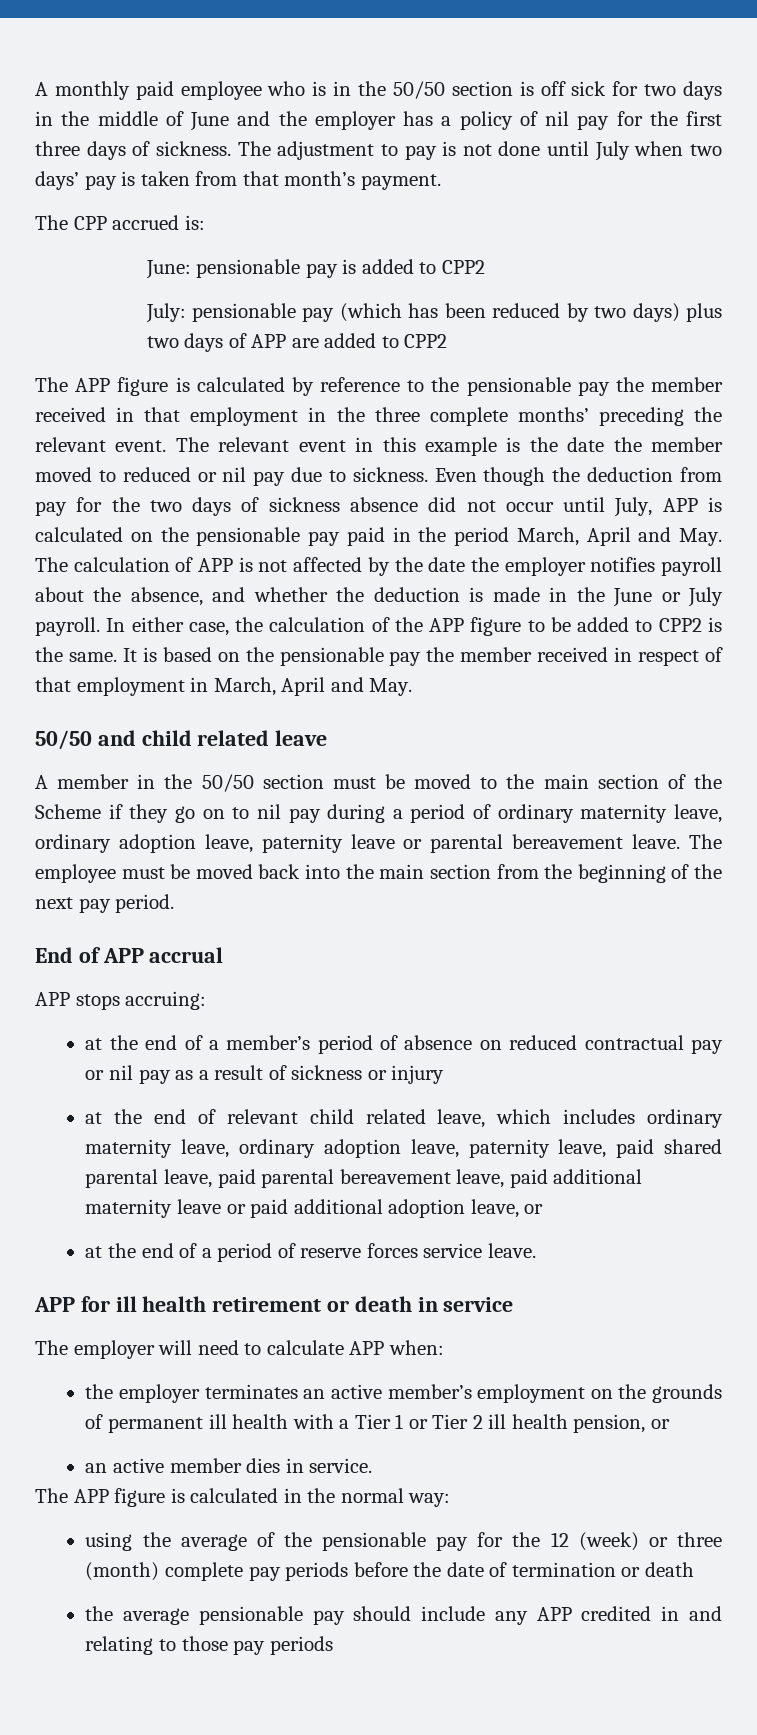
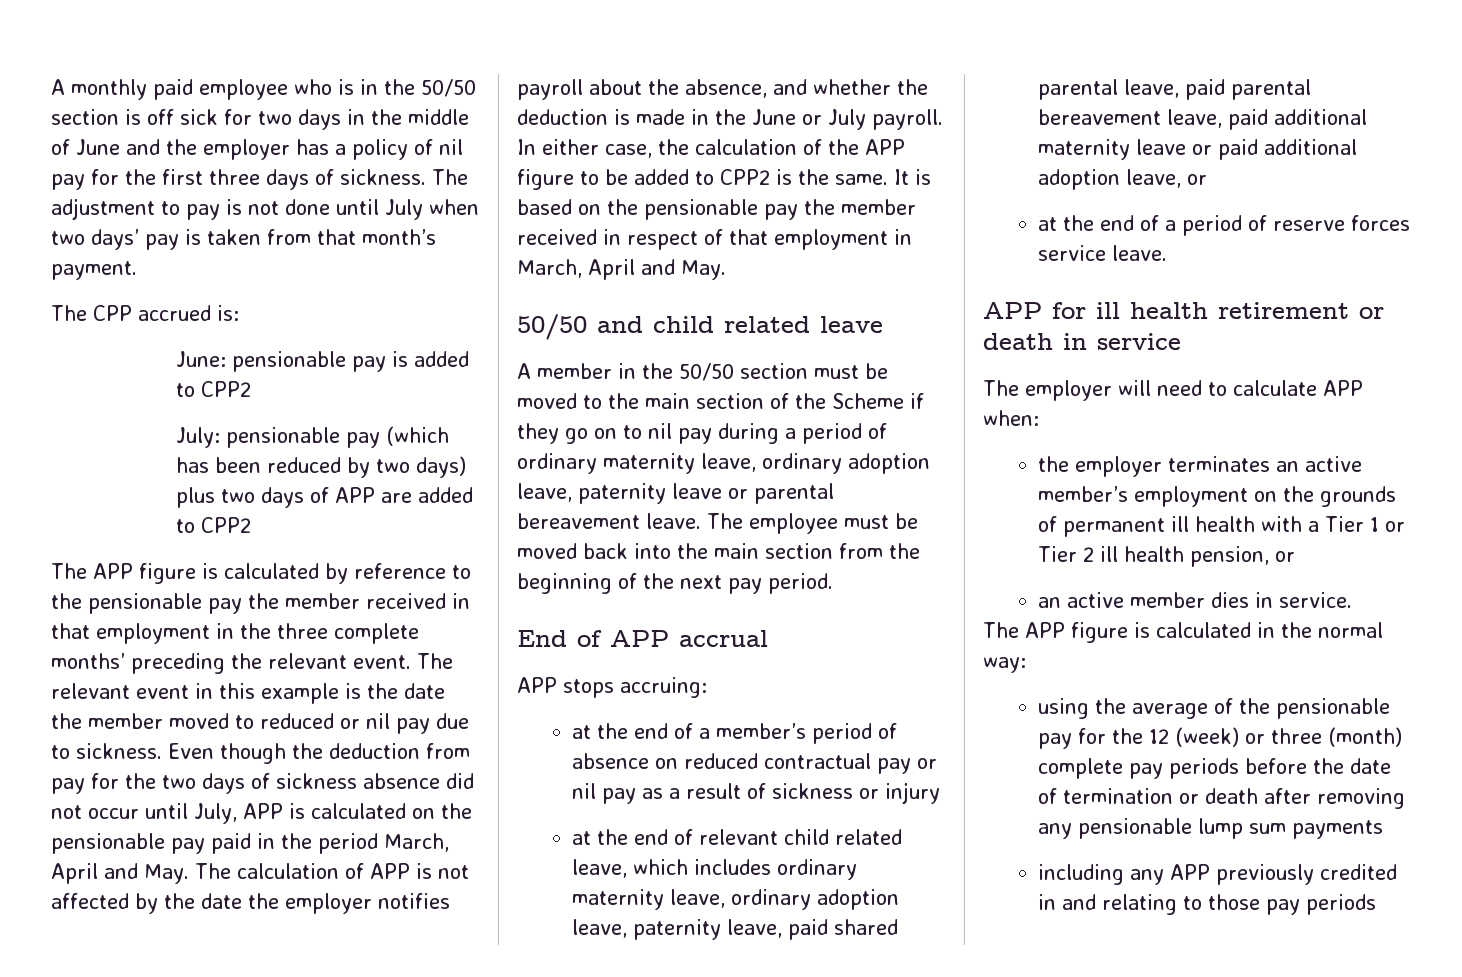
- using the average of the pensionable pay for the 12 (week) or three (month) complete pay periods before the date of termination or death
- the average pensionable pay should include any APP credited in and relating to those pay periods
+ using the average of the pensionable pay for the 12 (week) or three (month) complete pay periods before the date of termination or death after removing any pensionable lump sum payments
+ including any APP previously credited in and relating to those pay periods

